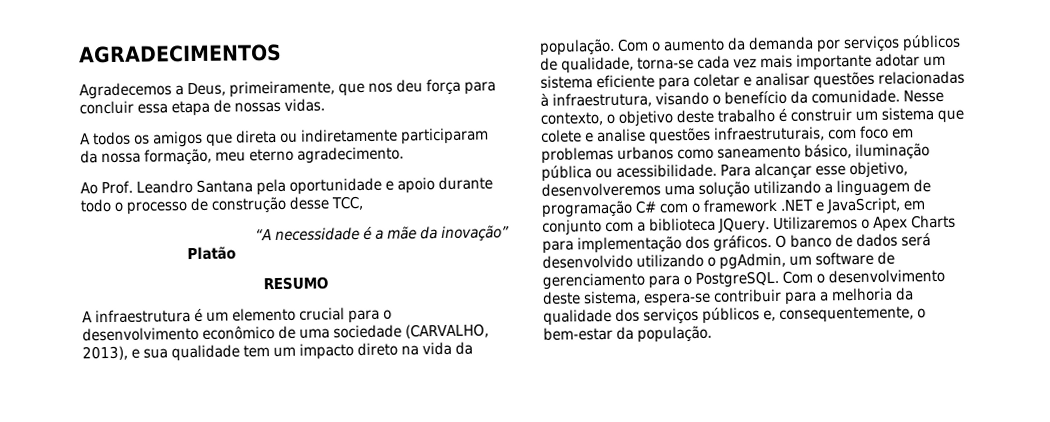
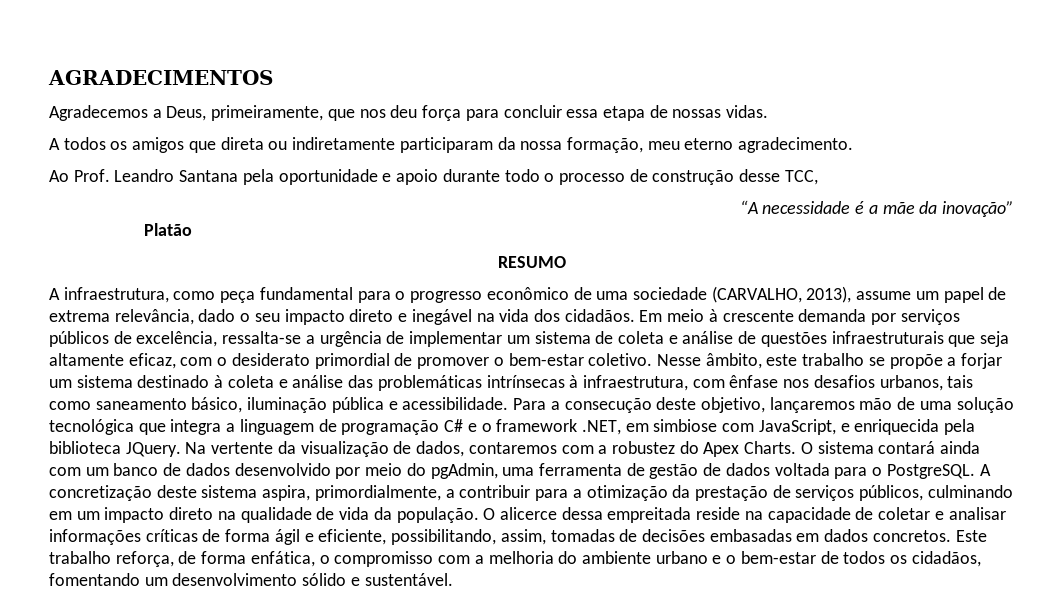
- A infraestrutura é um elemento crucial para o desenvolvimento econômico de uma sociedade (CARVALHO, 2013), e sua qualidade tem um impacto direto na vida da população. Com o aumento da demanda por serviços públicos de qualidade, torna-se cada vez mais importante adotar um sistema eficiente para coletar e analisar questões relacionadas à infraestrutura, visando o benefício da comunidade. Nesse contexto, o objetivo deste trabalho é construir um sistema que colete e analise questões infraestruturais, com foco em problemas urbanos como saneamento básico, iluminação pública ou acessibilidade.
+ A infraestrutura, como peça fundamental para o progresso econômico de uma sociedade (CARVALHO, 2013), assume um papel de extrema relevância, dado o seu impacto direto e inegável na vida dos cidadãos. Em meio à crescente demanda por serviços públicos de excelência, ressalta-se a urgência de implementar um sistema de coleta e análise de questões infraestruturais que seja altamente eficaz, com o desiderato primordial de promover o bem-estar coletivo. Nesse âmbito, este trabalho se propõe a forjar um sistema destinado à coleta e análise das problemáticas intrínsecas à infraestrutura, com ênfase nos desafios urbanos, tais como saneamento básico, iluminação pública e acessibilidade.
- Para alcançar esse objetivo, desenvolveremos uma solução utilizando a linguagem de programação C# com o framework .NET e JavaScript, em conjunto com a biblioteca JQuery. Utilizaremos o Apex Charts para implementação dos gráficos. O banco de dados será desenvolvido utilizando o pgAdmin, um software de gerenciamento para o PostgreSQL. Com o desenvolvimento deste sistema, espera-se contribuir para a melhoria da qualidade dos serviços públicos e, consequentemente, o bem-estar da população.
+ Para a consecução deste objetivo, lançaremos mão de uma solução tecnológica que integra a linguagem de programação C# e o framework .NET, em simbiose com JavaScript, e enriquecida pela biblioteca JQuery. Na vertente da visualização de dados, contaremos com a robustez do Apex Charts. O sistema contará ainda com um banco de dados desenvolvido por meio do pgAdmin, uma ferramenta de gestão de dados voltada para o PostgreSQL. A concretização deste sistema aspira, primordialmente, a contribuir para a otimização da prestação de serviços públicos, culminando em um impacto direto na qualidade de vida da população. O alicerce dessa empreitada reside na capacidade de coletar e analisar informações críticas de forma ágil e eficiente, possibilitando, assim, tomadas de decisões embasadas em dados concretos. Este trabalho reforça, de forma enfática, o compromisso com a melhoria do ambiente urbano e o bem-estar de todos os cidadãos, fomentando um desenvolvimento sólido e sustentável.

